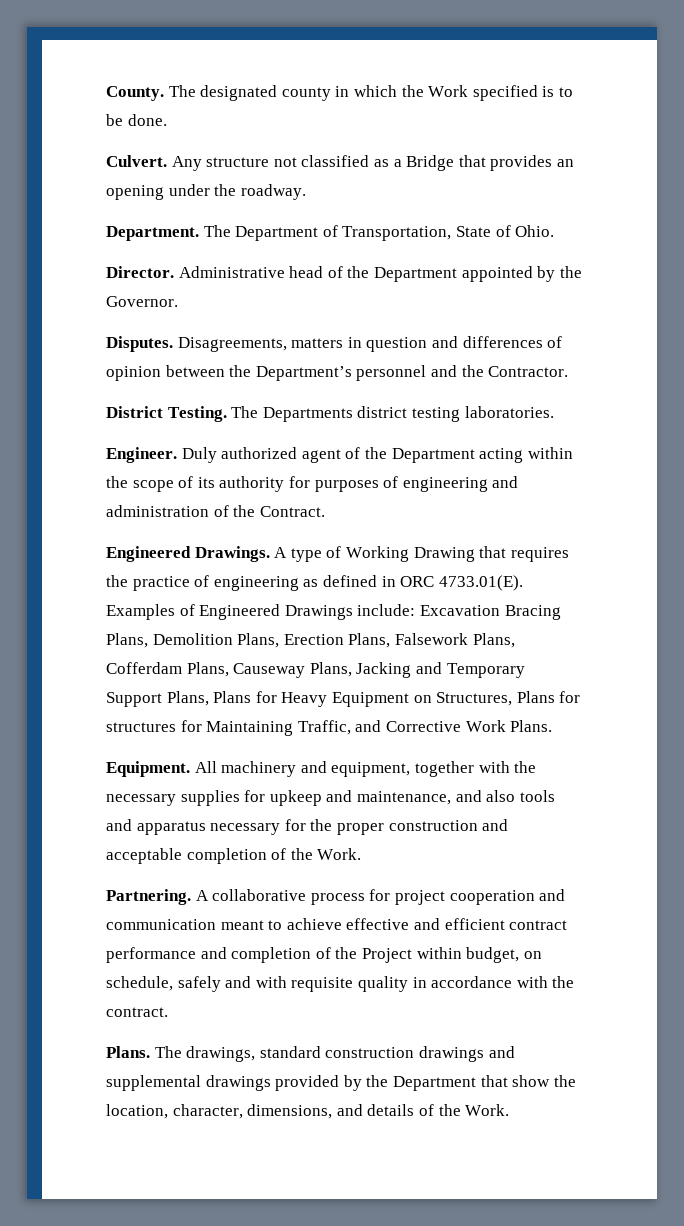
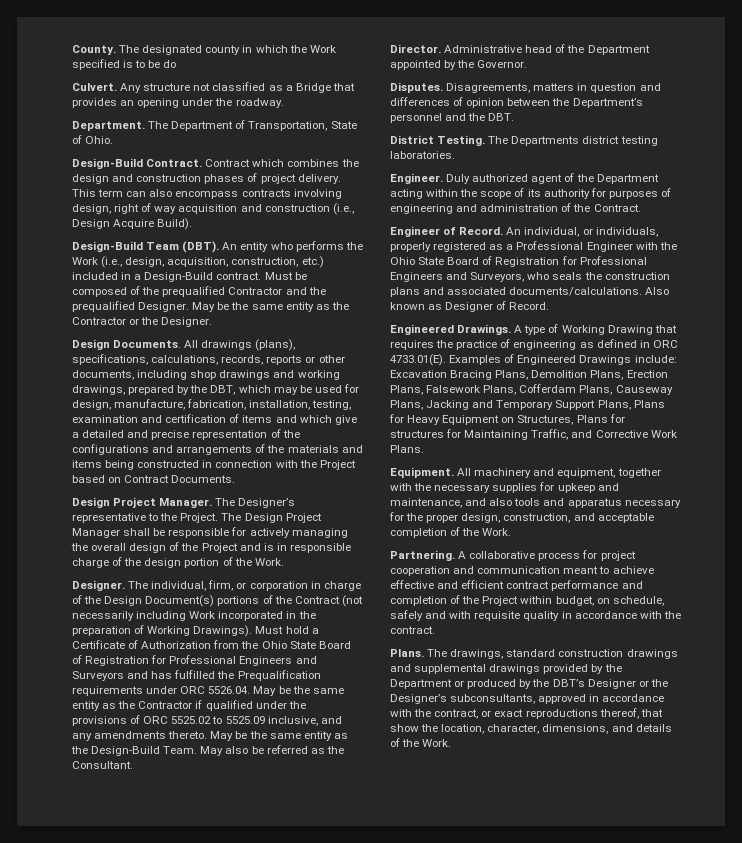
- The designated county in which the Work specified is to be done.
+ The designated county in which the Work specified is to be do
+ Design-Build Contract. Contract which combines the design and construction phases of project delivery. This term can also encompass contracts involving design, right of way acquisition and construction (i.e., Design Acquire Build).
+ Design-Build Team (DBT). An entity who performs the Work (i.e., design, acquisition, construction, etc.) included in a Design-Build contract. Must be composed of the prequalified Contractor and the prequalified Designer. May be the same entity as the Contractor or the Designer.
+ Design Documents. All drawings (plans), specifications, calculations, records, reports or other documents, including shop drawings and working drawings, prepared by the DBT, which may be used for design, manufacture, fabrication, installation, testing, examination and certification of items and which give a detailed and precise representation of the configurations and arrangements of the materials and items being constructed in connection with the Project based on Contract Documents.
+ Design Project Manager. The Designer’s representative to the Project. The Design Project Manager shall be responsible for actively managing the overall design of the Project and is in responsible charge of the design portion of the Work.
+ Designer. The individual, firm, or corporation in charge of the Design Document(s) portions of the Contract (not necessarily including Work incorporated in the preparation of Working Drawings). Must hold a Certificate of Authorization from the Ohio State Board of Registration for Professional Engineers and Surveyors and has fulfilled the Prequalification requirements under ORC 5526.04. May be the same entity as the Contractor if qualified under the provisions of ORC 5525.02 to 5525.09 inclusive, and any amendments thereto. May be the same entity as the Design-Build Team. May also be referred as the Consultant.
- Disagreements, matters in question and differences of opinion between the Department’s personnel and the Contractor.
+ Disagreements, matters in question and differences of opinion between the Department’s personnel and the DBT.
+ Engineer of Record. An individual, or individuals, properly registered as a Professional Engineer with the Ohio State Board of Registration for Professional Engineers and Surveyors, who seals the construction plans and associated documents/calculations. Also known as Designer of Record.
- All machinery and equipment, together with the necessary supplies for upkeep and maintenance, and also tools and apparatus necessary for the proper construction and acceptable completion of the Work.
+ All machinery and equipment, together with the necessary supplies for upkeep and maintenance, and also tools and apparatus necessary for the proper design, construction, and acceptable completion of the Work.
- The drawings, standard construction drawings and supplemental drawings provided by the Department that show the location, character, dimensions, and details of the Work.
+ The drawings, standard construction drawings and supplemental drawings provided by the Department or produced by the DBT’s Designer or the Designer’s subconsultants, approved in accordance with the contract, or exact reproductions thereof, that show the location, character, dimensions, and details of the Work.

